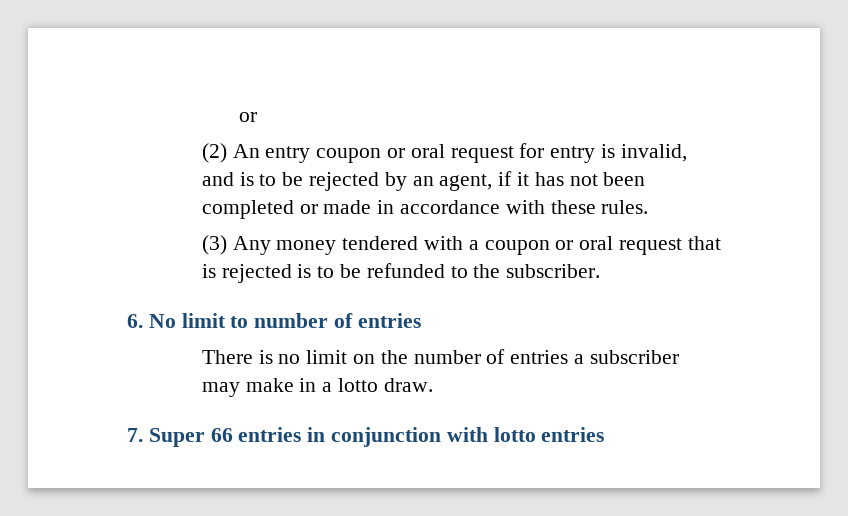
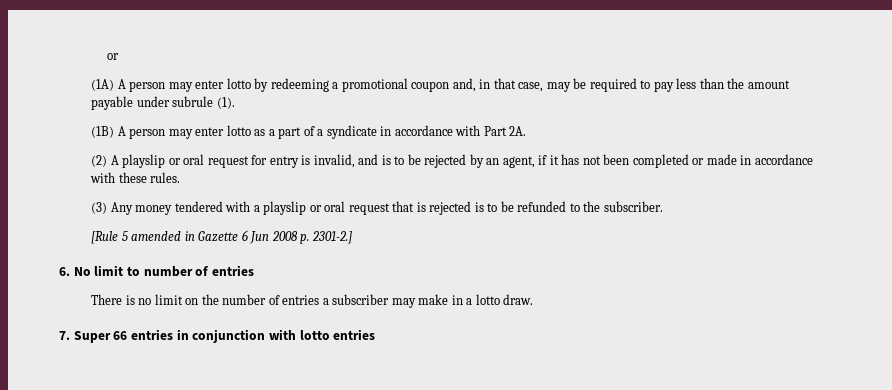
- (2) An entry coupon or oral request for entry is invalid, and is to be rejected by an agent, if it has not been completed or made in accordance with these rules.
+ (1A) A person may enter lotto by redeeming a promotional coupon and, in that case, may be required to pay less than the amount payable under subrule (1).
+ (1B) A person may enter lotto as a part of a syndicate in accordance with Part 2A.
+ (2) A playslip or oral request for entry is invalid, and is to be rejected by an agent, if it has not been completed or made in accordance with these rules.
- (3) Any money tendered with a coupon or oral request that is rejected is to be refunded to the subscriber.
+ (3) Any money tendered with a playslip or oral request that is rejected is to be refunded to the subscriber.
+ [Rule 5 amended in Gazette 6 Jun 2008 p. 2301-2.]

